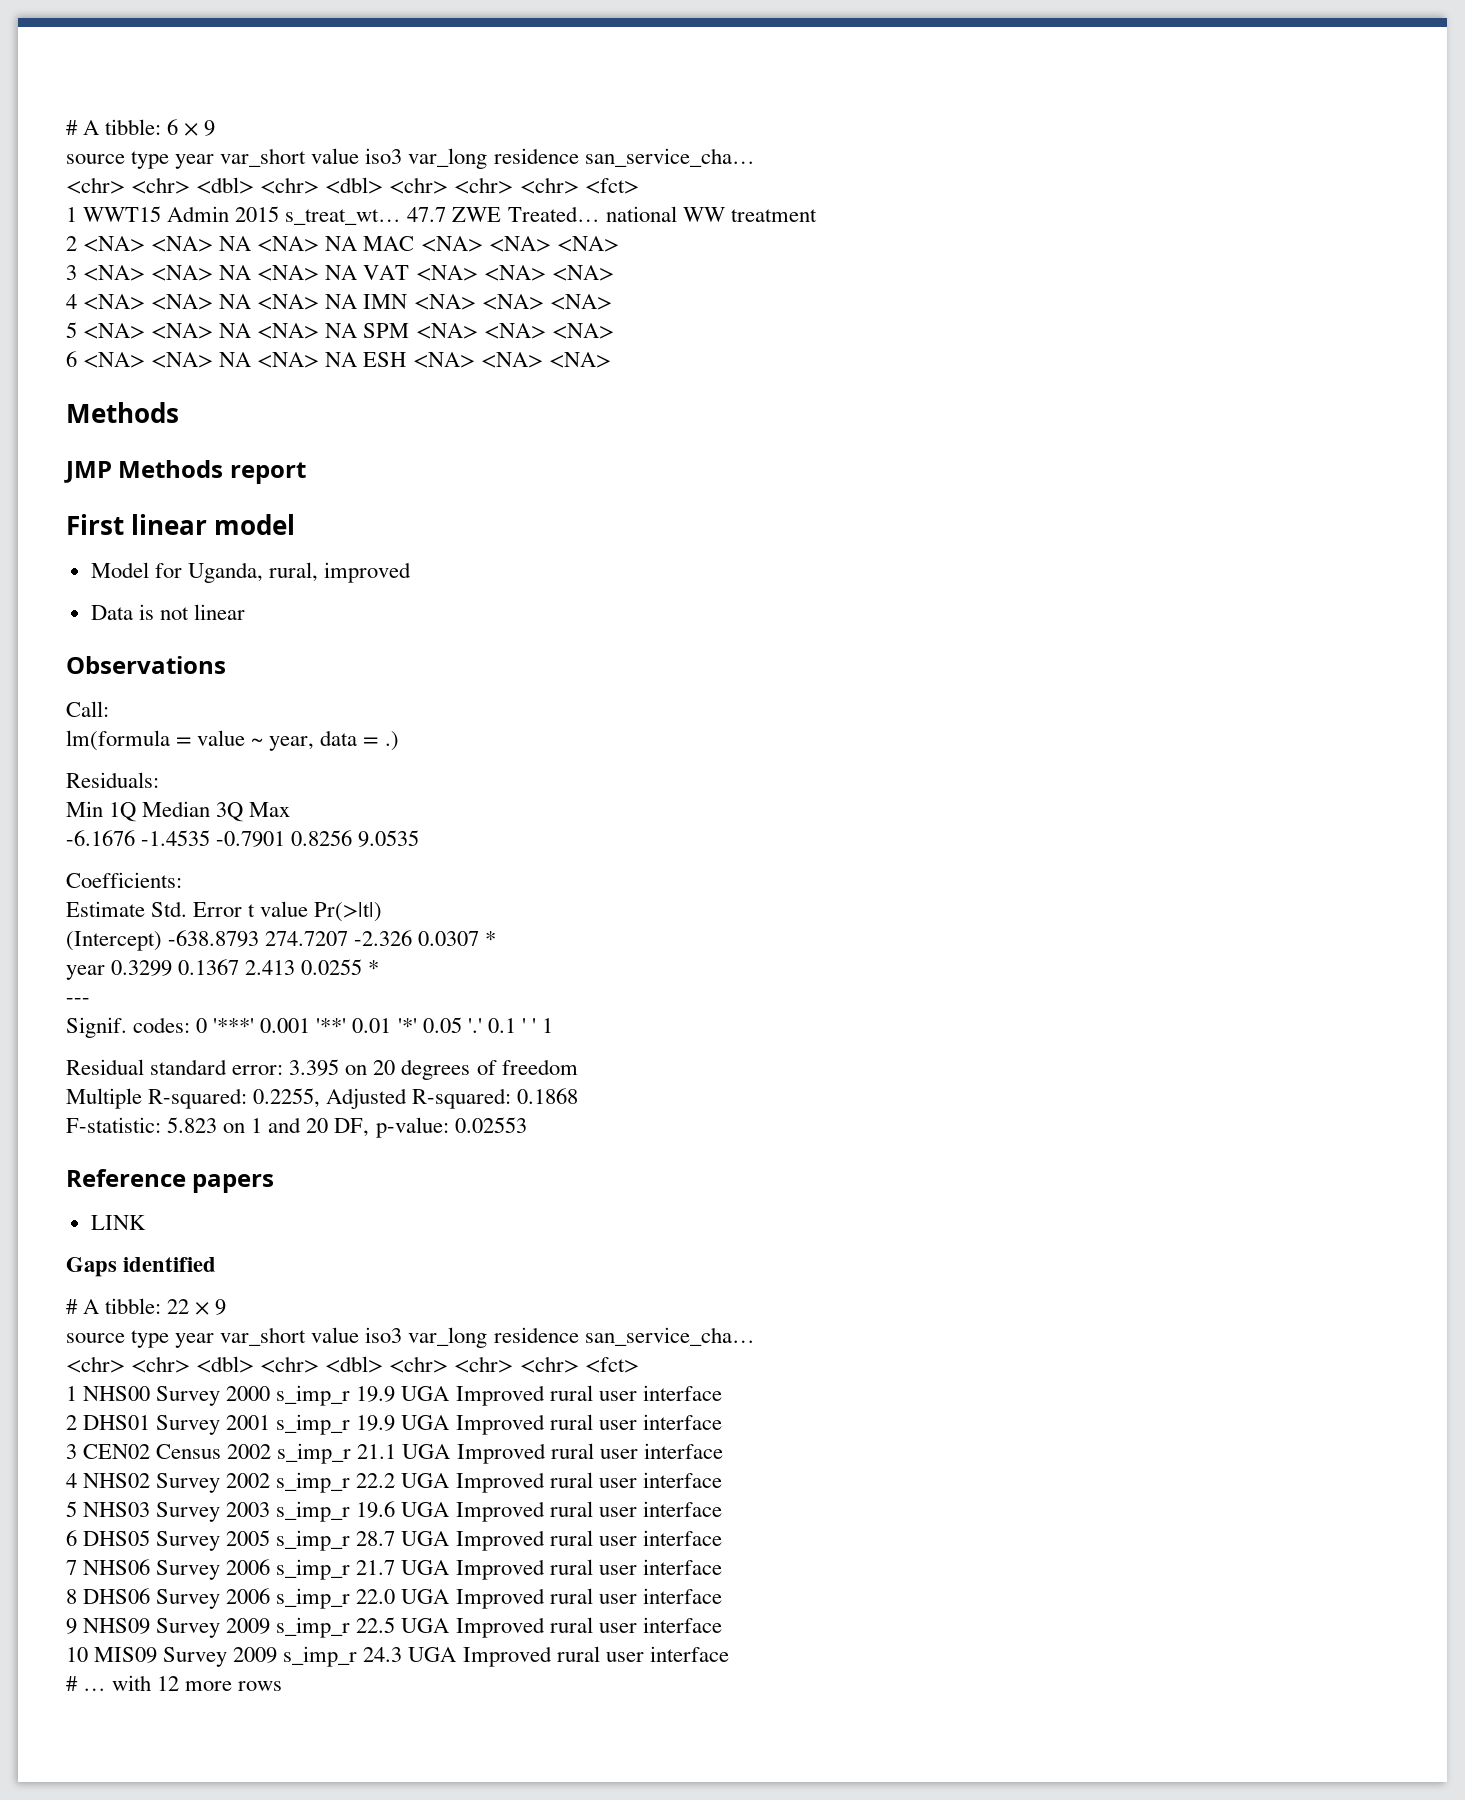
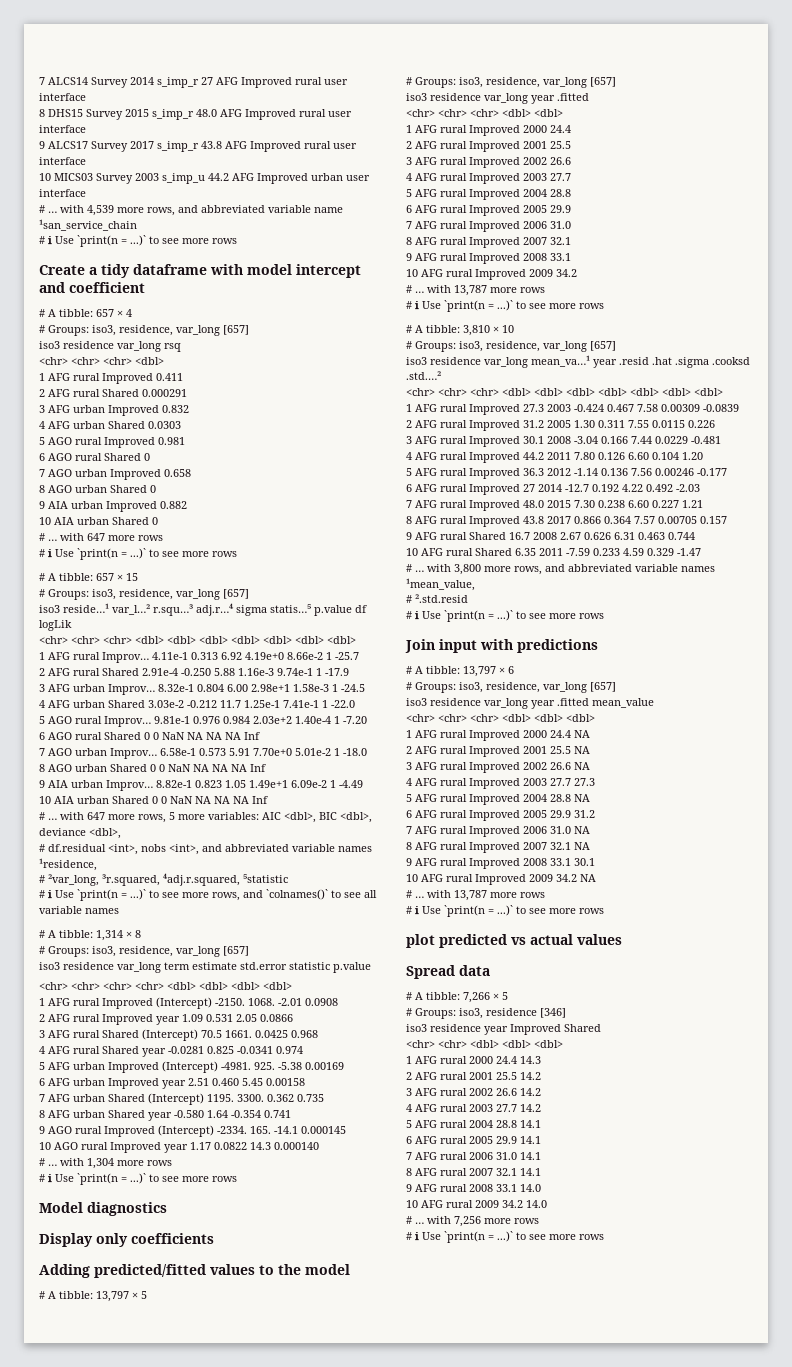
- # A tibble: 6 × 9
- source type year var_short value iso3 var_long residence san_service_cha…
- <chr> <chr> <dbl> <chr> <dbl> <chr> <chr> <chr> <fct>
- 1 WWT15 Admin 2015 s_treat_wt… 47.7 ZWE Treated… national WW treatment
- 2 <NA> <NA> NA <NA> NA MAC <NA> <NA> <NA>
- 3 <NA> <NA> NA <NA> NA VAT <NA> <NA> <NA>
- 4 <NA> <NA> NA <NA> NA IMN <NA> <NA> <NA>
- 5 <NA> <NA> NA <NA> NA SPM <NA> <NA> <NA>
- 6 <NA> <NA> NA <NA> NA ESH <NA> <NA> <NA>
- Methods
- JMP Methods report
- First linear model
- Model for Uganda, rural, improved
- Data is not linear
- Observations
- Call:
- lm(formula = value ~ year, data = .)
- Residuals:
- Min 1Q Median 3Q Max
- -6.1676 -1.4535 -0.7901 0.8256 9.0535
- Coefficients:
- Estimate Std. Error t value Pr(>|t|)
- (Intercept) -638.8793 274.7207 -2.326 0.0307 *
- year 0.3299 0.1367 2.413 0.0255 *
- ---
- Signif. codes: 0 '***' 0.001 '**' 0.01 '*' 0.05 '.' 0.1 ' ' 1
- Residual standard error: 3.395 on 20 degrees of freedom
- Multiple R-squared: 0.2255, Adjusted R-squared: 0.1868
- F-statistic: 5.823 on 1 and 20 DF, p-value: 0.02553
- Reference papers
- LINK
- Gaps identified
- # A tibble: 22 × 9
- source type year var_short value iso3 var_long residence san_service_cha…
- <chr> <chr> <dbl> <chr> <dbl> <chr> <chr> <chr> <fct>
- 1 NHS00 Survey 2000 s_imp_r 19.9 UGA Improved rural user interface
- 2 DHS01 Survey 2001 s_imp_r 19.9 UGA Improved rural user interface
- 3 CEN02 Census 2002 s_imp_r 21.1 UGA Improved rural user interface
- 4 NHS02 Survey 2002 s_imp_r 22.2 UGA Improved rural user interface
- 5 NHS03 Survey 2003 s_imp_r 19.6 UGA Improved rural user interface
- 6 DHS05 Survey 2005 s_imp_r 28.7 UGA Improved rural user interface
- 7 NHS06 Survey 2006 s_imp_r 21.7 UGA Improved rural user interface
+ 7 ALCS14 Survey 2014 s_imp_r 27 AFG Improved rural user interface
- 8 DHS06 Survey 2006 s_imp_r 22.0 UGA Improved rural user interface
+ 8 DHS15 Survey 2015 s_imp_r 48.0 AFG Improved rural user interface
- 9 NHS09 Survey 2009 s_imp_r 22.5 UGA Improved rural user interface
+ 9 ALCS17 Survey 2017 s_imp_r 43.8 AFG Improved rural user interface
- 10 MIS09 Survey 2009 s_imp_r 24.3 UGA Improved rural user interface
+ 10 MICS03 Survey 2003 s_imp_u 44.2 AFG Improved urban user interface
- # … with 12 more rows
+ # … with 4,539 more rows, and abbreviated variable name ¹san_service_chain
+ # ℹ Use `print(n = ...)` to see more rows
+ Create a tidy dataframe with model intercept and coefficient
+ # A tibble: 657 × 4
+ # Groups: iso3, residence, var_long [657]
+ iso3 residence var_long rsq
+ <chr> <chr> <chr> <dbl>
+ 1 AFG rural Improved 0.411
+ 2 AFG rural Shared 0.000291
+ 3 AFG urban Improved 0.832
+ 4 AFG urban Shared 0.0303
+ 5 AGO rural Improved 0.981
+ 6 AGO rural Shared 0
+ 7 AGO urban Improved 0.658
+ 8 AGO urban Shared 0
+ 9 AIA urban Improved 0.882
+ 10 AIA urban Shared 0
+ # … with 647 more rows
+ # ℹ Use `print(n = ...)` to see more rows
+ # A tibble: 657 × 15
+ # Groups: iso3, residence, var_long [657]
+ iso3 reside…¹ var_l…² r.squ…³ adj.r…⁴ sigma statis…⁵ p.value df logLik
+ <chr> <chr> <chr> <dbl> <dbl> <dbl> <dbl> <dbl> <dbl> <dbl>
+ 1 AFG rural Improv… 4.11e-1 0.313 6.92 4.19e+0 8.66e-2 1 -25.7
+ 2 AFG rural Shared 2.91e-4 -0.250 5.88 1.16e-3 9.74e-1 1 -17.9
+ 3 AFG urban Improv… 8.32e-1 0.804 6.00 2.98e+1 1.58e-3 1 -24.5
+ 4 AFG urban Shared 3.03e-2 -0.212 11.7 1.25e-1 7.41e-1 1 -22.0
+ 5 AGO rural Improv… 9.81e-1 0.976 0.984 2.03e+2 1.40e-4 1 -7.20
+ 6 AGO rural Shared 0 0 NaN NA NA NA Inf
+ 7 AGO urban Improv… 6.58e-1 0.573 5.91 7.70e+0 5.01e-2 1 -18.0
+ 8 AGO urban Shared 0 0 NaN NA NA NA Inf
+ 9 AIA urban Improv… 8.82e-1 0.823 1.05 1.49e+1 6.09e-2 1 -4.49
+ 10 AIA urban Shared 0 0 NaN NA NA NA Inf
+ # … with 647 more rows, 5 more variables: AIC <dbl>, BIC <dbl>, deviance <dbl>,
+ # df.residual <int>, nobs <int>, and abbreviated variable names ¹residence,
+ # ²var_long, ³r.squared, ⁴adj.r.squared, ⁵statistic
+ # ℹ Use `print(n = ...)` to see more rows, and `colnames()` to see all variable names
+ # A tibble: 1,314 × 8
+ # Groups: iso3, residence, var_long [657]
+ iso3 residence var_long term estimate std.error statistic p.value
+ <chr> <chr> <chr> <chr> <dbl> <dbl> <dbl> <dbl>
+ 1 AFG rural Improved (Intercept) -2150. 1068. -2.01 0.0908
+ 2 AFG rural Improved year 1.09 0.531 2.05 0.0866
+ 3 AFG rural Shared (Intercept) 70.5 1661. 0.0425 0.968
+ 4 AFG rural Shared year -0.0281 0.825 -0.0341 0.974
+ 5 AFG urban Improved (Intercept) -4981. 925. -5.38 0.00169
+ 6 AFG urban Improved year 2.51 0.460 5.45 0.00158
+ 7 AFG urban Shared (Intercept) 1195. 3300. 0.362 0.735
+ 8 AFG urban Shared year -0.580 1.64 -0.354 0.741
+ 9 AGO rural Improved (Intercept) -2334. 165. -14.1 0.000145
+ 10 AGO rural Improved year 1.17 0.0822 14.3 0.000140
+ # … with 1,304 more rows
+ # ℹ Use `print(n = ...)` to see more rows
+ Model diagnostics
+ Display only coefficients
+ Adding predicted/fitted values to the model
+ # A tibble: 13,797 × 5
+ # Groups: iso3, residence, var_long [657]
+ iso3 residence var_long year .fitted
+ <chr> <chr> <chr> <dbl> <dbl>
+ 1 AFG rural Improved 2000 24.4
+ 2 AFG rural Improved 2001 25.5
+ 3 AFG rural Improved 2002 26.6
+ 4 AFG rural Improved 2003 27.7
+ 5 AFG rural Improved 2004 28.8
+ 6 AFG rural Improved 2005 29.9
+ 7 AFG rural Improved 2006 31.0
+ 8 AFG rural Improved 2007 32.1
+ 9 AFG rural Improved 2008 33.1
+ 10 AFG rural Improved 2009 34.2
+ # … with 13,787 more rows
+ # ℹ Use `print(n = ...)` to see more rows
+ # A tibble: 3,810 × 10
+ # Groups: iso3, residence, var_long [657]
+ iso3 residence var_long mean_va…¹ year .resid .hat .sigma .cooksd .std.…²
+ <chr> <chr> <chr> <dbl> <dbl> <dbl> <dbl> <dbl> <dbl> <dbl>
+ 1 AFG rural Improved 27.3 2003 -0.424 0.467 7.58 0.00309 -0.0839
+ 2 AFG rural Improved 31.2 2005 1.30 0.311 7.55 0.0115 0.226
+ 3 AFG rural Improved 30.1 2008 -3.04 0.166 7.44 0.0229 -0.481
+ 4 AFG rural Improved 44.2 2011 7.80 0.126 6.60 0.104 1.20
+ 5 AFG rural Improved 36.3 2012 -1.14 0.136 7.56 0.00246 -0.177
+ 6 AFG rural Improved 27 2014 -12.7 0.192 4.22 0.492 -2.03
+ 7 AFG rural Improved 48.0 2015 7.30 0.238 6.60 0.227 1.21
+ 8 AFG rural Improved 43.8 2017 0.866 0.364 7.57 0.00705 0.157
+ 9 AFG rural Shared 16.7 2008 2.67 0.626 6.31 0.463 0.744
+ 10 AFG rural Shared 6.35 2011 -7.59 0.233 4.59 0.329 -1.47
+ # … with 3,800 more rows, and abbreviated variable names ¹mean_value,
+ # ².std.resid
+ # ℹ Use `print(n = ...)` to see more rows
+ Join input with predictions
+ # A tibble: 13,797 × 6
+ # Groups: iso3, residence, var_long [657]
+ iso3 residence var_long year .fitted mean_value
+ <chr> <chr> <chr> <dbl> <dbl> <dbl>
+ 1 AFG rural Improved 2000 24.4 NA
+ 2 AFG rural Improved 2001 25.5 NA
+ 3 AFG rural Improved 2002 26.6 NA
+ 4 AFG rural Improved 2003 27.7 27.3
+ 5 AFG rural Improved 2004 28.8 NA
+ 6 AFG rural Improved 2005 29.9 31.2
+ 7 AFG rural Improved 2006 31.0 NA
+ 8 AFG rural Improved 2007 32.1 NA
+ 9 AFG rural Improved 2008 33.1 30.1
+ 10 AFG rural Improved 2009 34.2 NA
+ # … with 13,787 more rows
+ # ℹ Use `print(n = ...)` to see more rows
+ plot predicted vs actual values
+ Spread data
+ # A tibble: 7,266 × 5
+ # Groups: iso3, residence [346]
+ iso3 residence year Improved Shared
+ <chr> <chr> <dbl> <dbl> <dbl>
+ 1 AFG rural 2000 24.4 14.3
+ 2 AFG rural 2001 25.5 14.2
+ 3 AFG rural 2002 26.6 14.2
+ 4 AFG rural 2003 27.7 14.2
+ 5 AFG rural 2004 28.8 14.1
+ 6 AFG rural 2005 29.9 14.1
+ 7 AFG rural 2006 31.0 14.1
+ 8 AFG rural 2007 32.1 14.1
+ 9 AFG rural 2008 33.1 14.0
+ 10 AFG rural 2009 34.2 14.0
+ # … with 7,256 more rows
+ # ℹ Use `print(n = ...)` to see more rows

